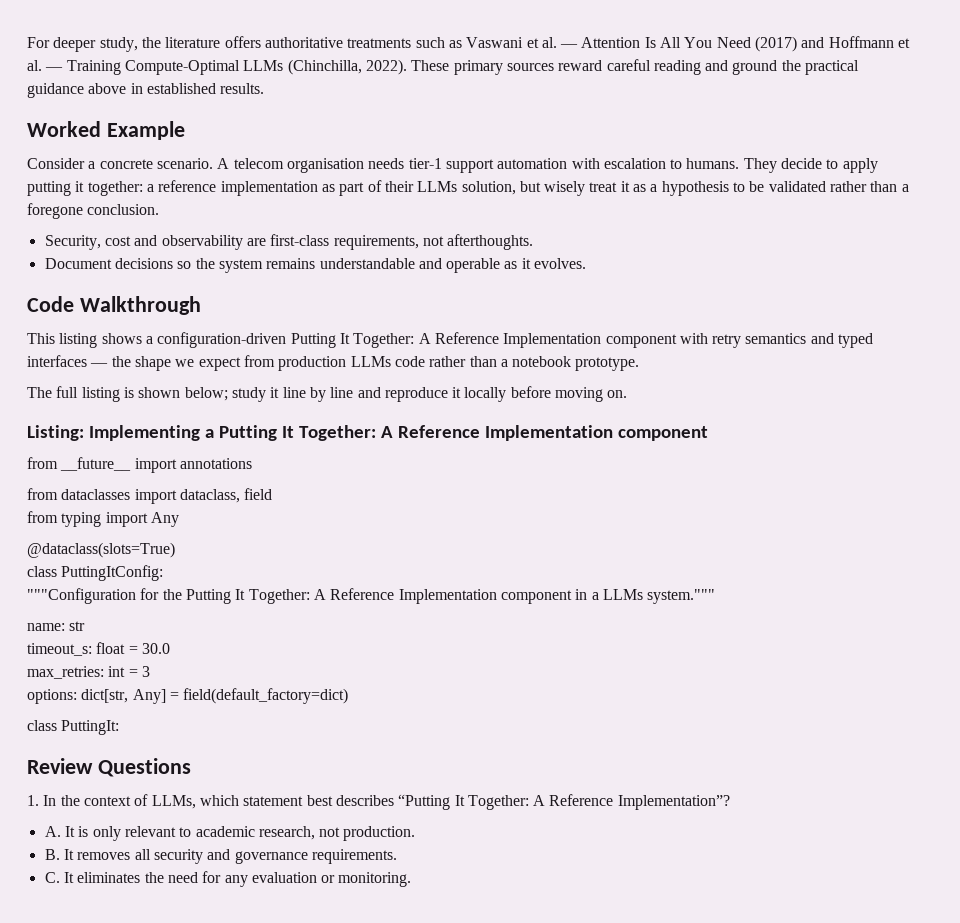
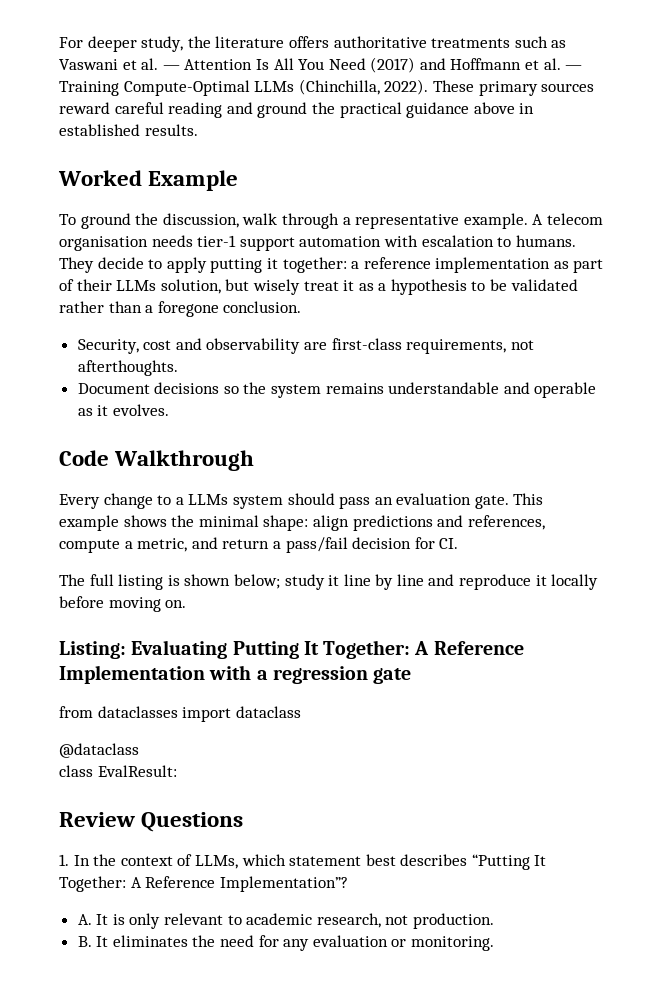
- Consider a concrete scenario.
+ To ground the discussion, walk through a representative example.
- This listing shows a configuration-driven Putting It Together: A Reference Implementation component with retry semantics and typed interfaces — the shape we expect from production LLMs code rather than a notebook prototype.
+ Every change to a LLMs system should pass an evaluation gate. This example shows the minimal shape: align predictions and references, compute a metric, and return a pass/fail decision for CI.
- Listing: Implementing a Putting It Together: A Reference Implementation component
- from __future__ import annotations
- from dataclasses import dataclass, field
- from typing import Any
- @dataclass(slots=True)
- class PuttingItConfig:
- """Configuration for the Putting It Together: A Reference Implementation component in a LLMs system."""
- name: str
- timeout_s: float = 30.0
- max_retries: int = 3
- options: dict[str, Any] = field(default_factory=dict)
- class PuttingIt:
+ Listing: Evaluating Putting It Together: A Reference Implementation with a regression gate
+ from dataclasses import dataclass
+ @dataclass
+ class EvalResult:
- B. It removes all security and governance requirements.
- C. It eliminates the need for any evaluation or monitoring.
+ B. It eliminates the need for any evaluation or monitoring.

